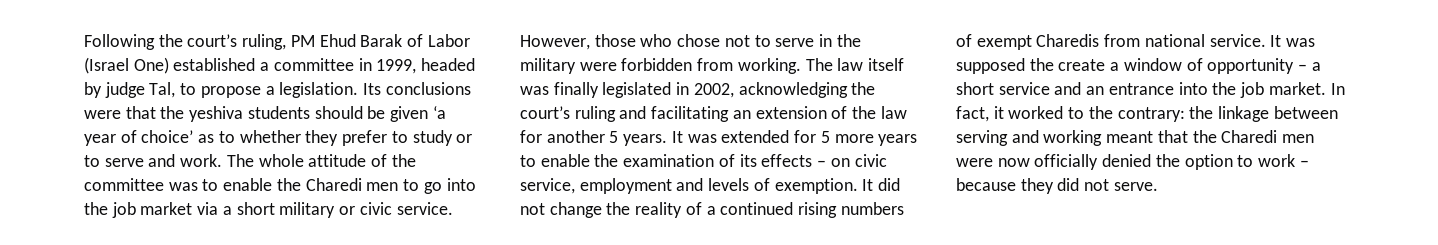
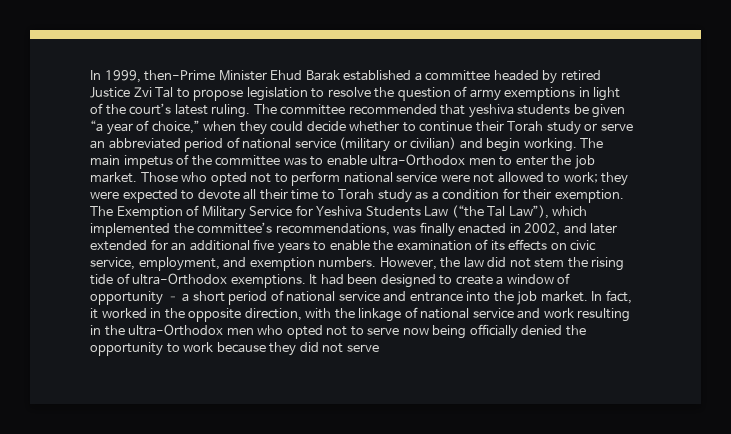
- Following the court’s ruling, PM Ehud Barak of Labor (Israel One) established a committee in 1999, headed by judge Tal, to propose a legislation. Its conclusions were that the yeshiva students should be given ‘a year of choice’ as to whether they prefer to study or to serve and work. The whole attitude of the committee was to enable the Charedi men to go into the job market via a short military or civic service. However, those who chose not to serve in the military were forbidden from working. The law itself was finally legislated in 2002, acknowledging the court’s ruling and facilitating an extension of the law for another 5 years. It was extended for 5 more years to enable the examination of its effects – on civic service, employment and levels of exemption. It did not change the reality of a continued rising numbers of exempt Charedis from national service. It was supposed the create a window of opportunity – a short service and an entrance into the job market.
+ In 1999, then-Prime Minister Ehud Barak established a committee headed by retired Justice Zvi Tal to propose legislation to resolve the question of army exemptions in light of the court’s latest ruling. The committee recommended that yeshiva students be given “a year of choice,” when they could decide whether to continue their Torah study or serve an abbreviated period of national service (military or civilian) and begin working. The main impetus of the committee was to enable ultra-Orthodox men to enter the job market. Those who opted not to perform national service were not allowed to work; they were expected to devote all their time to Torah study as a condition for their exemption. The Exemption of Military Service for Yeshiva Students Law (“the Tal Law”), which implemented the committee’s recommendations, was finally enacted in 2002, and later extended for an additional five years to enable the examination of its effects on civic service, employment, and exemption numbers. However, the law did not stem the rising tide of ultra-Orthodox exemptions. It had been designed to create a window of opportunity – a short period of national service and entrance into the job market.
- In fact, it worked to the contrary: the linkage between serving and working meant that the Charedi men were now officially denied the option to work – because they did not serve.
+ In fact, it worked in the opposite direction, with the linkage of national service and work resulting in the ultra-Orthodox men who opted not to serve now being officially denied the opportunity to work because they did not serve

